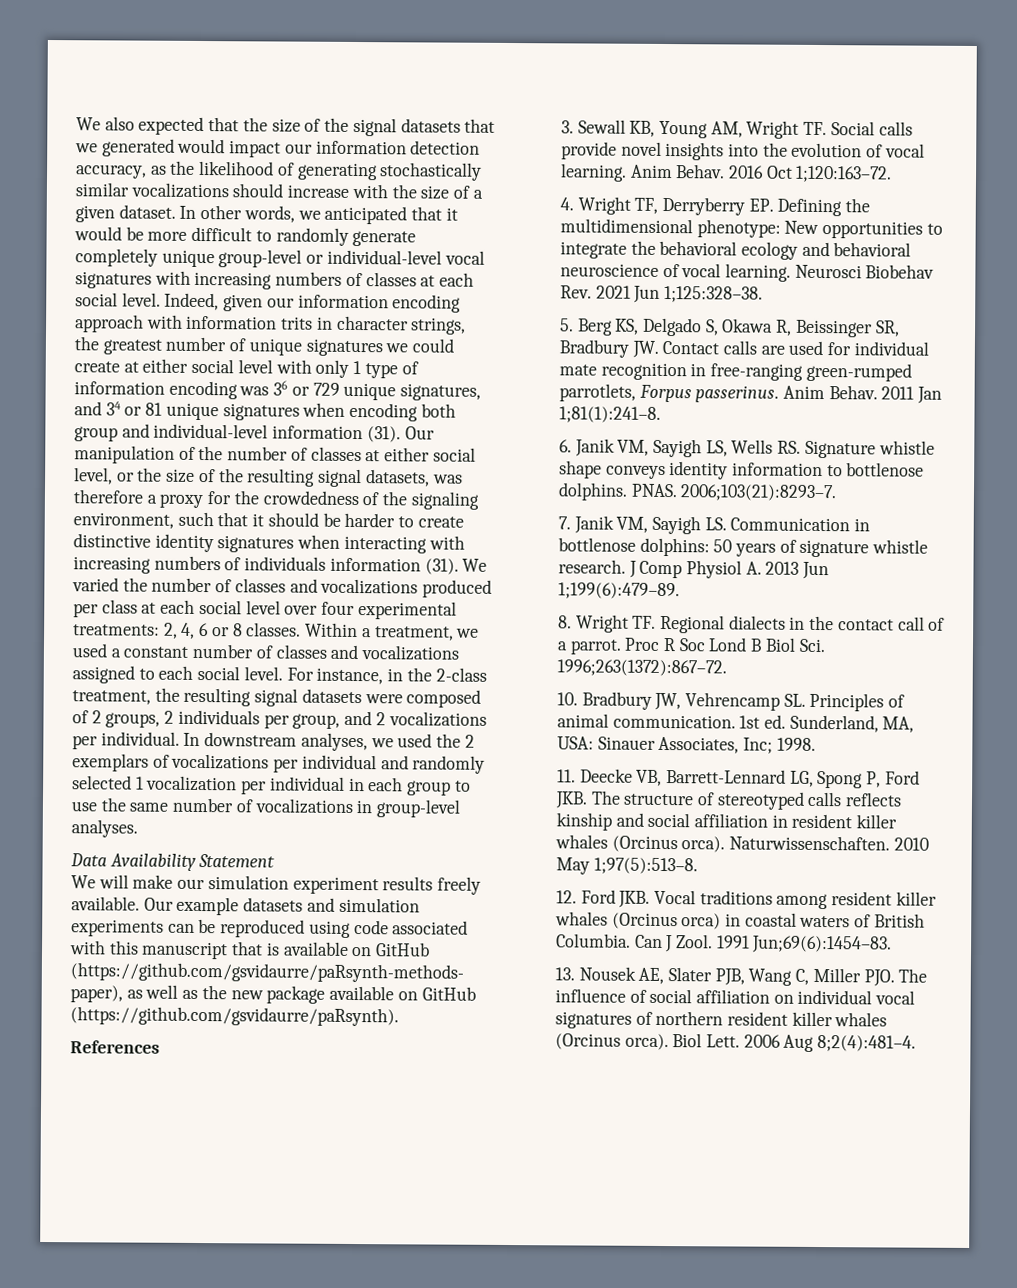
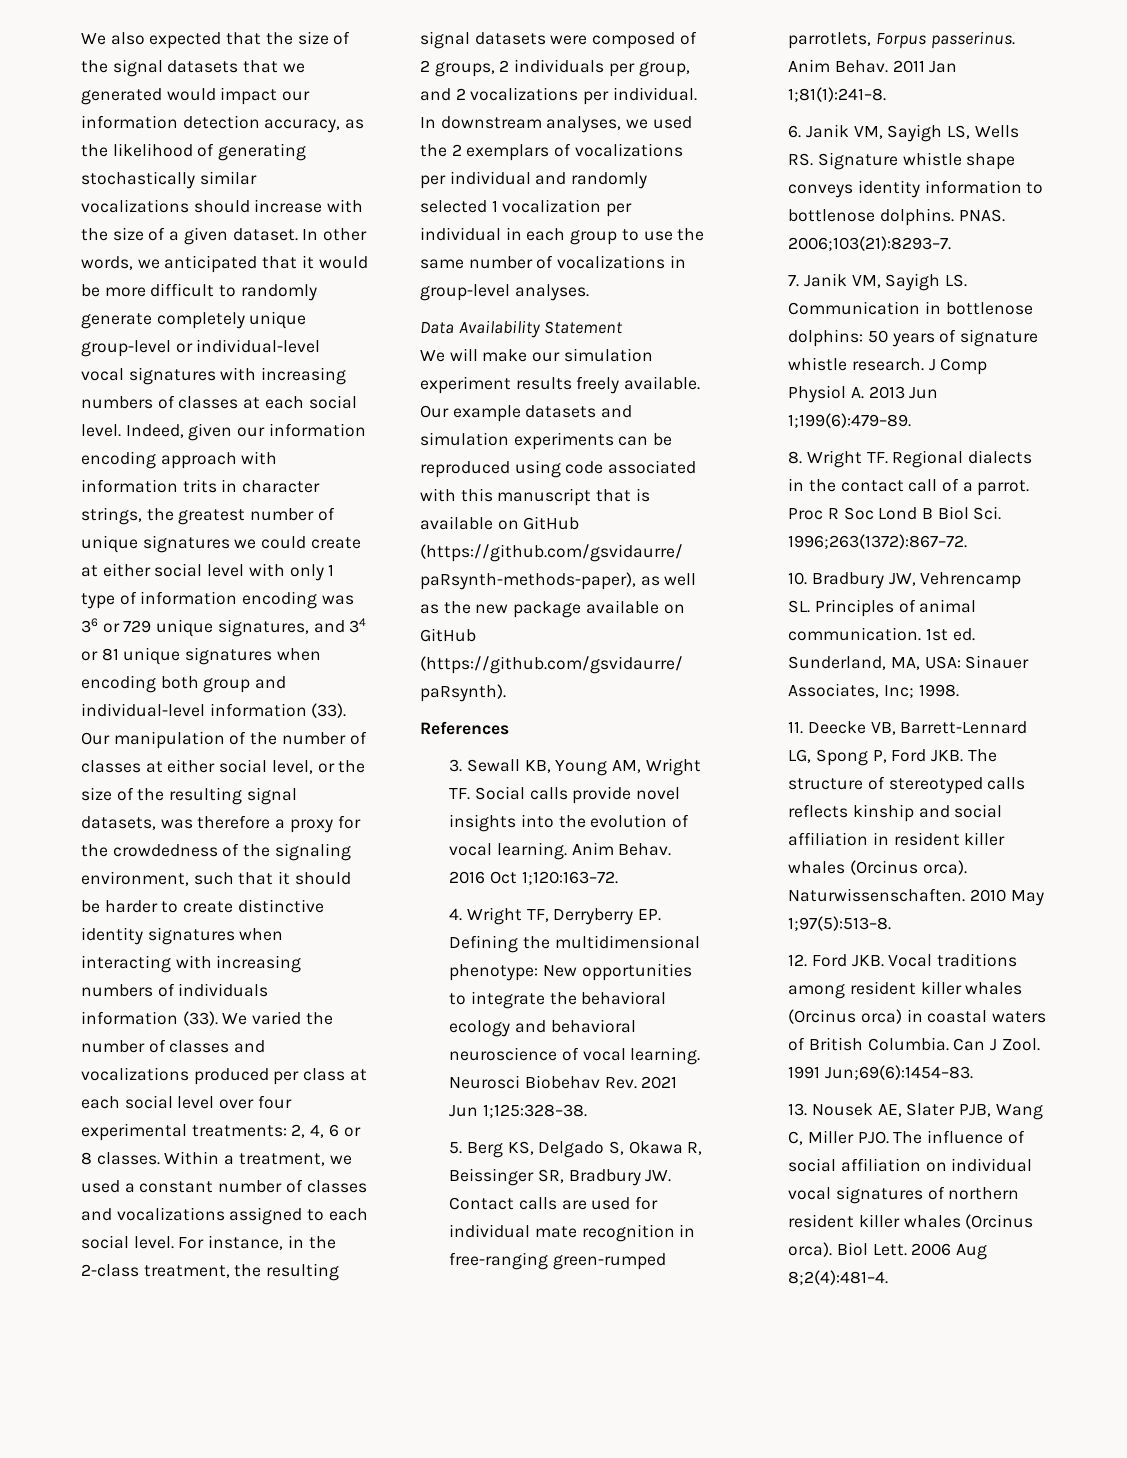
- Indeed, given our information encoding approach with information trits in character strings, the greatest number of unique signatures we could create at either social level with only 1 type of information encoding was 36 or 729 unique signatures, and 34 or 81 unique signatures when encoding both group and individual-level information (31).
+ Indeed, given our information encoding approach with information trits in character strings, the greatest number of unique signatures we could create at either social level with only 1 type of information encoding was 36 or 729 unique signatures, and 34 or 81 unique signatures when encoding both group and individual-level information (33).
- Our manipulation of the number of classes at either social level, or the size of the resulting signal datasets, was therefore a proxy for the crowdedness of the signaling environment, such that it should be harder to create distinctive identity signatures when interacting with increasing numbers of individuals information (31).
+ Our manipulation of the number of classes at either social level, or the size of the resulting signal datasets, was therefore a proxy for the crowdedness of the signaling environment, such that it should be harder to create distinctive identity signatures when interacting with increasing numbers of individuals information (33).

